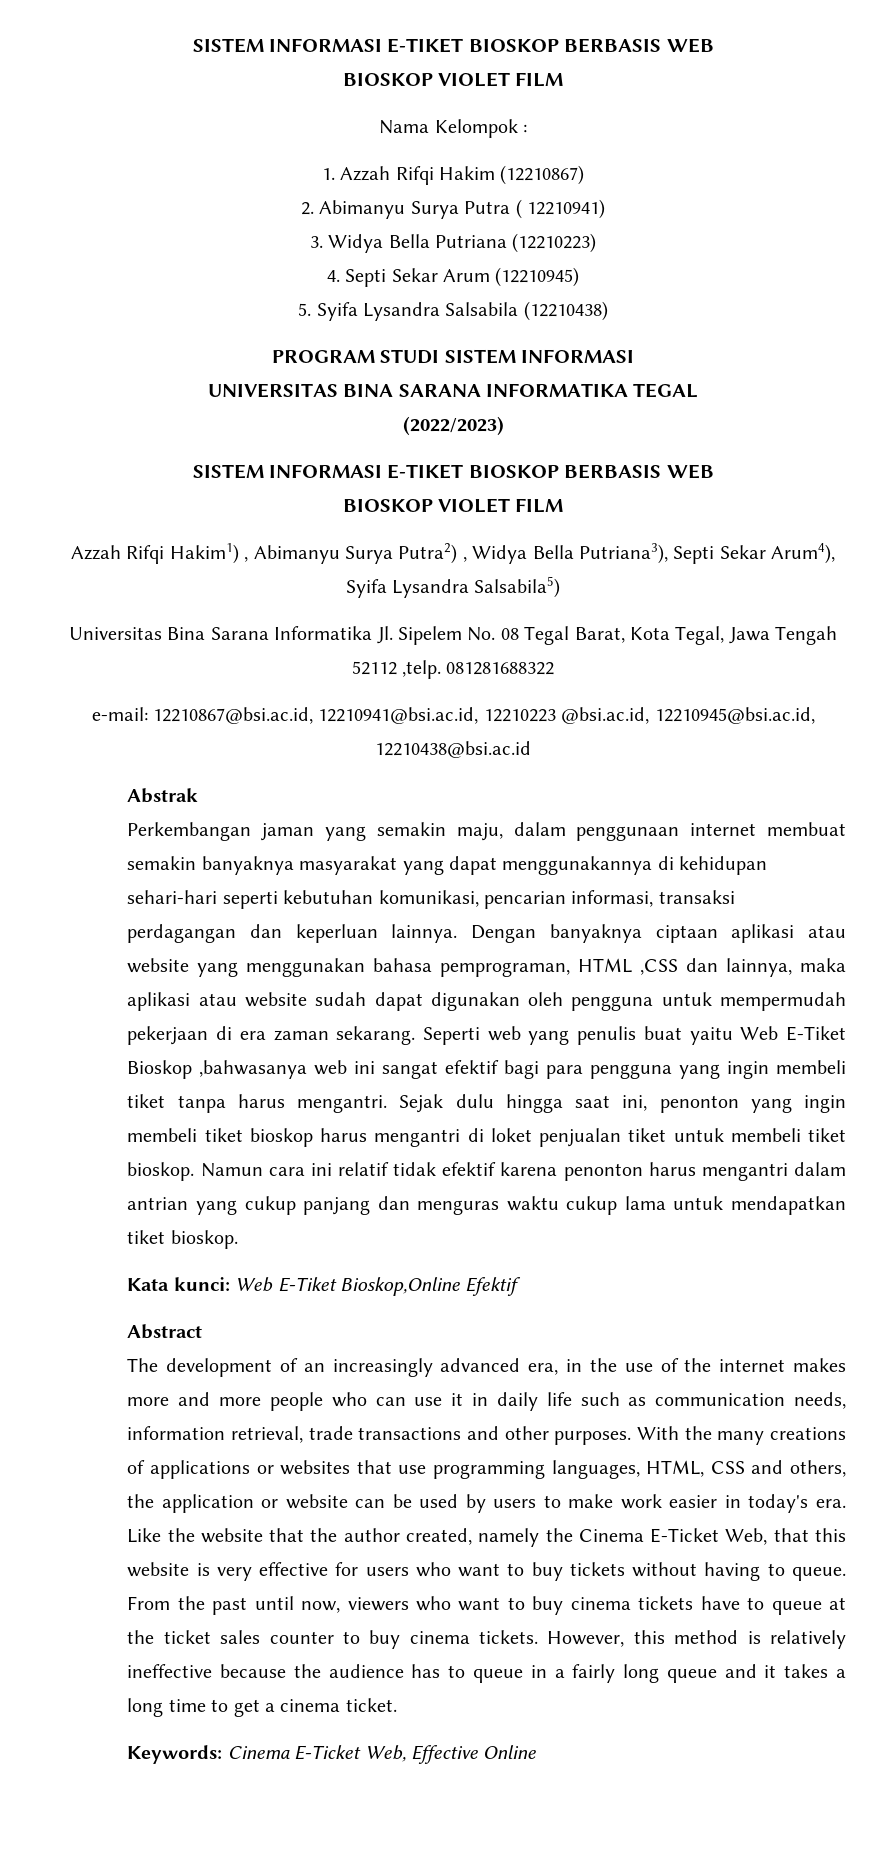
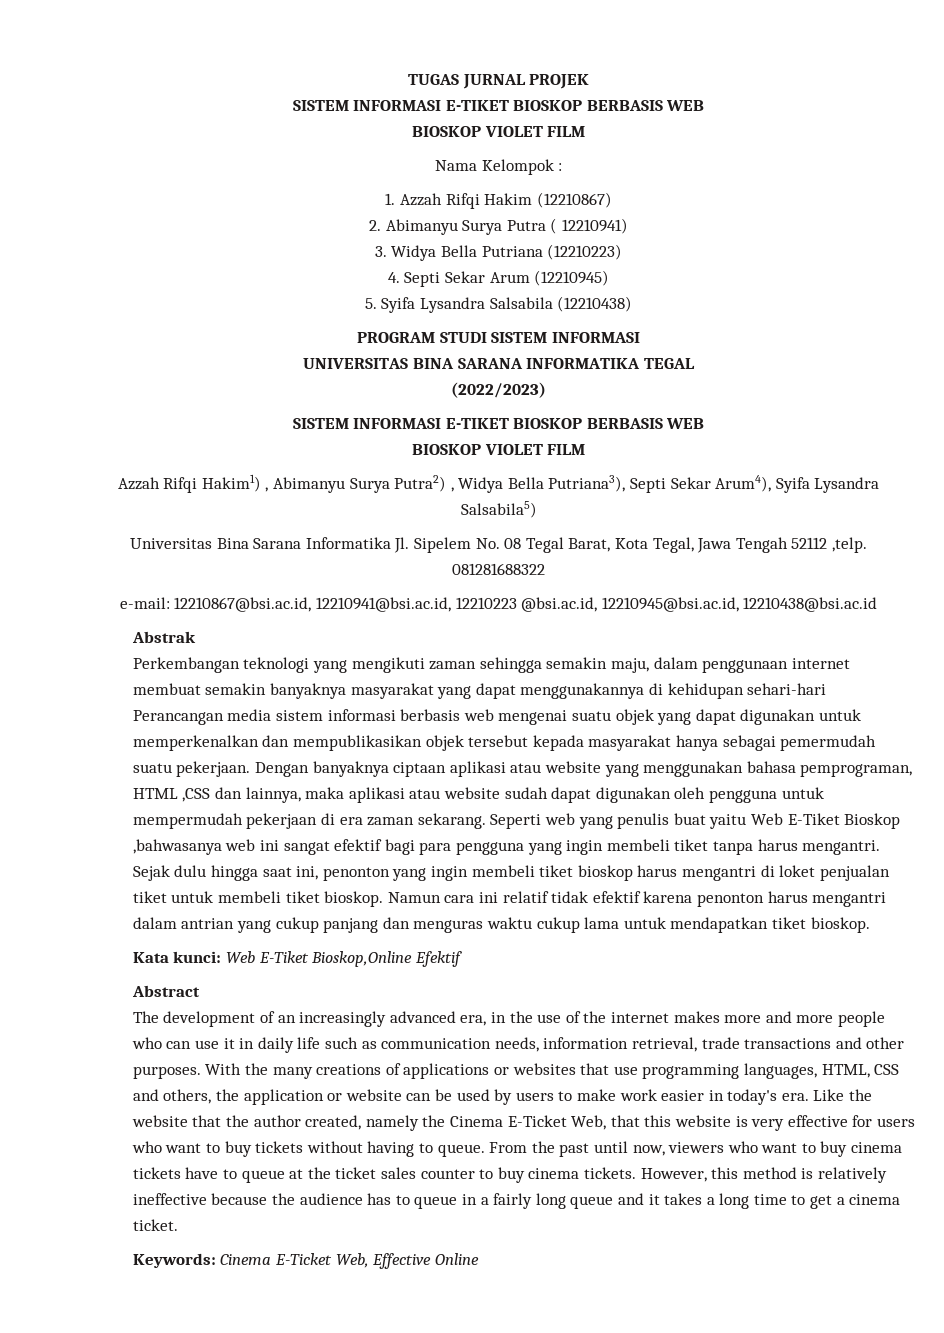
+ TUGAS JURNAL PROJEK
- Perkembangan jaman yang semakin maju, dalam penggunaan internet membuat semakin banyaknya masyarakat yang dapat menggunakannya di kehidupan sehari-hari seperti kebutuhan komunikasi, pencarian informasi, transaksi perdagangan dan keperluan lainnya.
+ Perkembangan teknologi yang mengikuti zaman sehingga semakin maju, dalam penggunaan internet membuat semakin banyaknya masyarakat yang dapat menggunakannya di kehidupan sehari-hari Perancangan media sistem informasi berbasis web mengenai suatu objek yang dapat digunakan untuk memperkenalkan dan mempublikasikan objek tersebut kepada masyarakat hanya sebagai pemermudah suatu pekerjaan.

